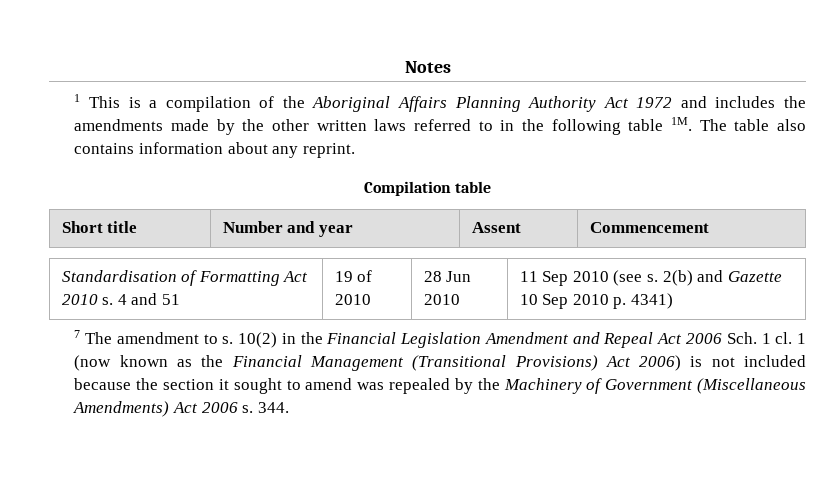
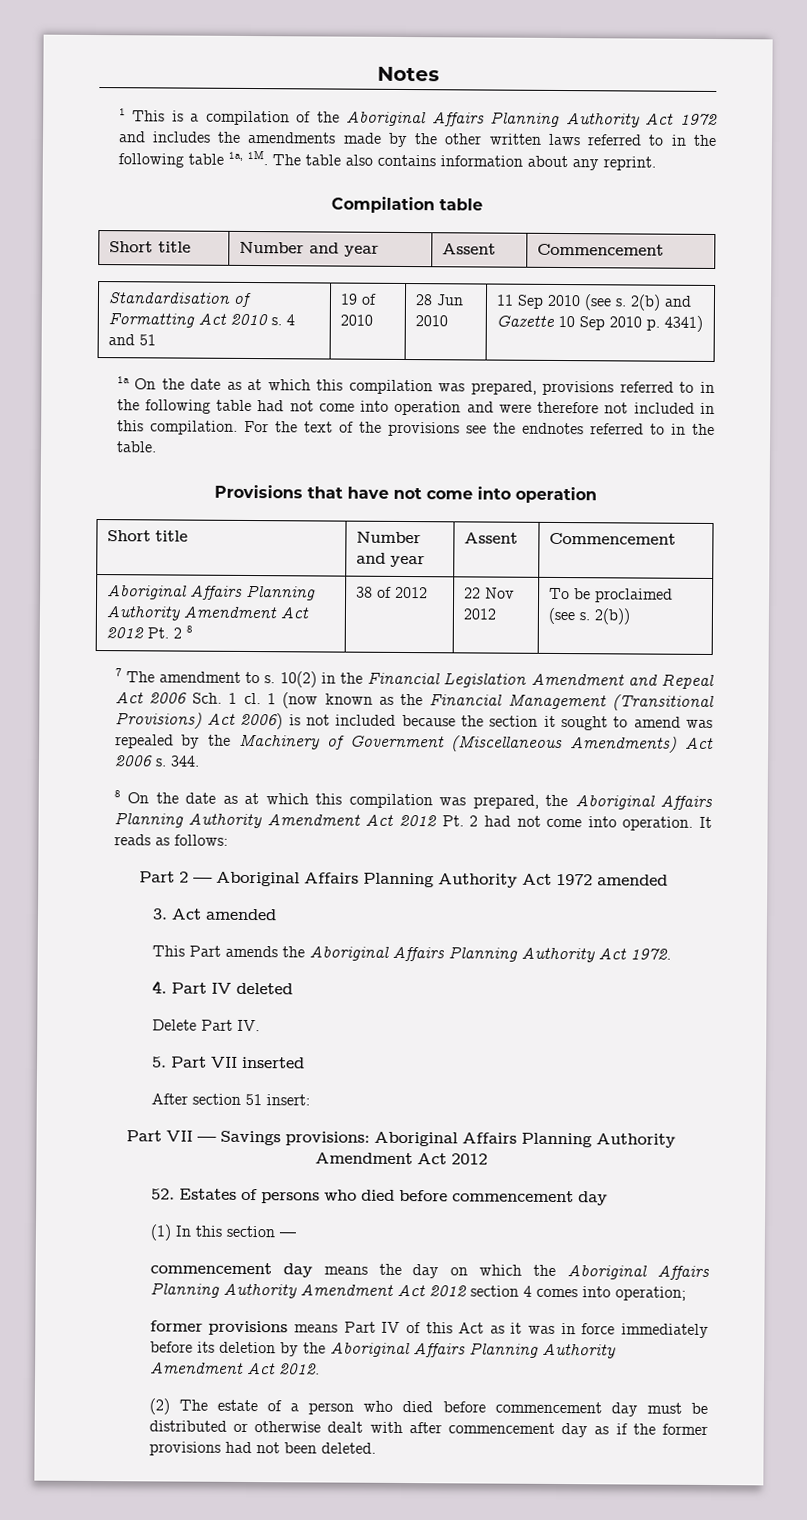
- 1 This is a compilation of the Aboriginal Affairs Planning Authority Act 1972 and includes the amendments made by the other written laws referred to in the following table 1M.
+ 1 This is a compilation of the Aboriginal Affairs Planning Authority Act 1972 and includes the amendments made by the other written laws referred to in the following table 1a, 1M.
+ 1a On the date as at which this compilation was prepared, provisions referred to in the following table had not come into operation and were therefore not included in this compilation. For the text of the provisions see the endnotes referred to in the table.
+ Provisions that have not come into operation
+ Short title | Number and year | Assent | Commencement
+ Aboriginal Affairs Planning Authority Amendment Act 2012 Pt. 2 8 | 38 of 2012 | 22 Nov 2012 | To be proclaimed (see s. 2(b))
+ 8 On the date as at which this compilation was prepared, the Aboriginal Affairs Planning Authority Amendment Act 2012 Pt. 2 had not come into operation. It reads as follows:
+ Part 2 — Aboriginal Affairs Planning Authority Act 1972 amended
+ 3. Act amended
+ This Part amends the Aboriginal Affairs Planning Authority Act 1972.
+ 4. Part IV deleted
+ Delete Part IV.
+ 5. Part VII inserted
+ After section 51 insert:
+ Part VII — Savings provisions: Aboriginal Affairs Planning Authority Amendment Act 2012
+ 52. Estates of persons who died before commencement day
+ (1) In this section —
+ commencement day means the day on which the Aboriginal Affairs Planning Authority Amendment Act 2012 section 4 comes into operation;
+ former provisions means Part IV of this Act as it was in force immediately before its deletion by the Aboriginal Affairs Planning Authority Amendment Act 2012.
+ (2) The estate of a person who died before commencement day must be distributed or otherwise dealt with after commencement day as if the former provisions had not been deleted.

